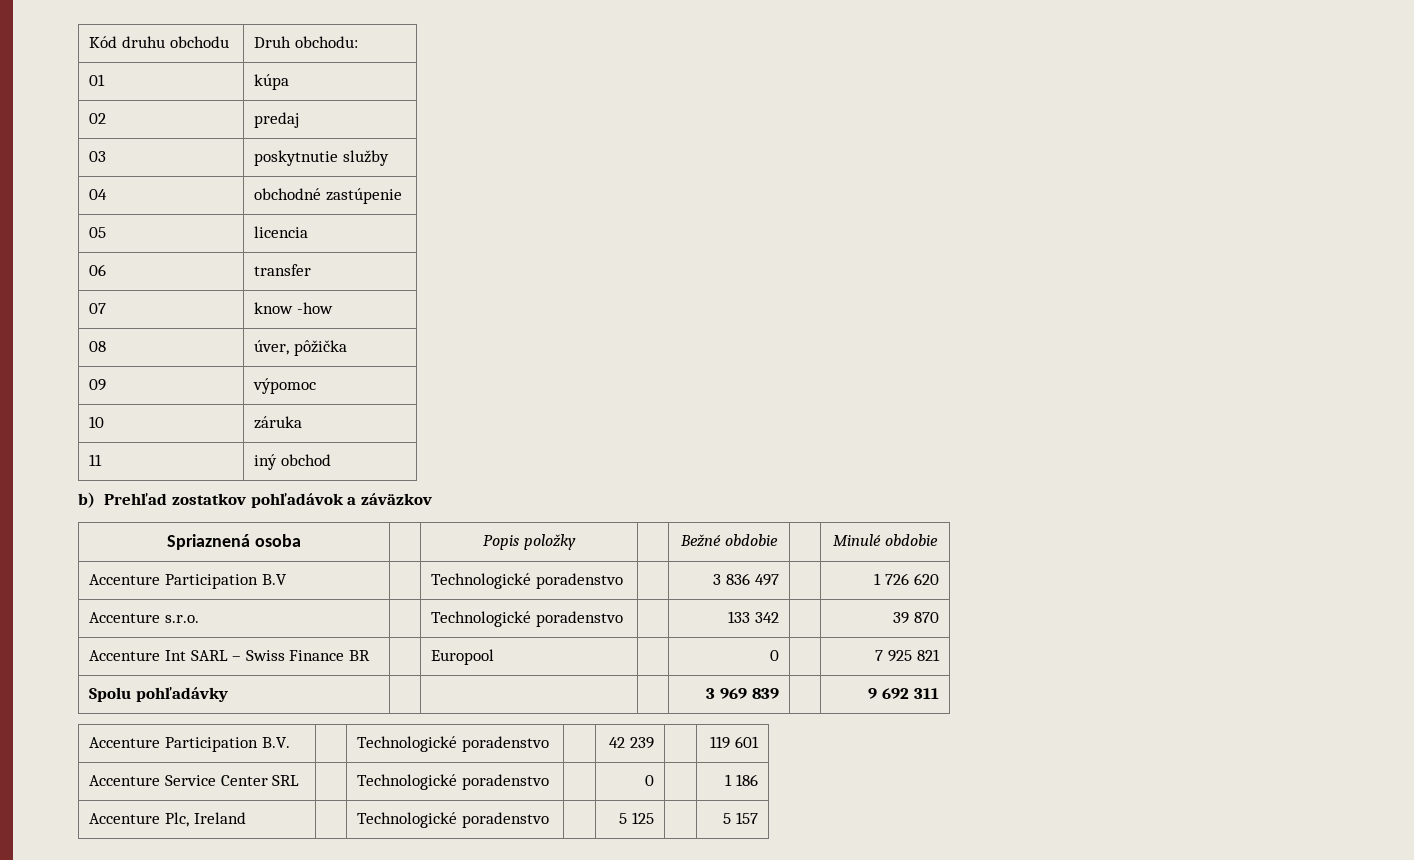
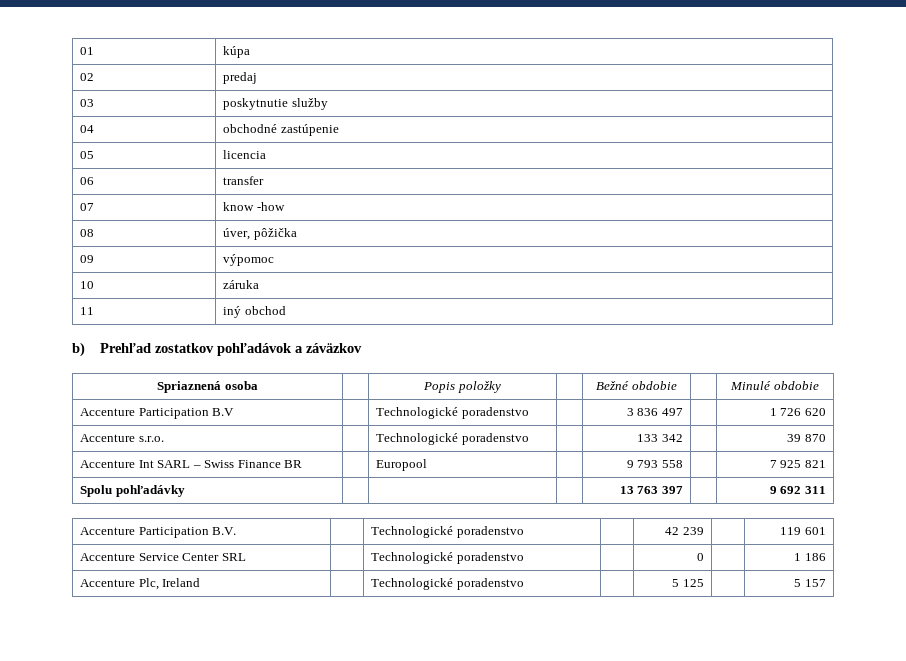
- Kód druhu obchodu | Druh obchodu:
- Accenture Int SARL – Swiss Finance BR | | Europool | | 0 | | 7 925 821
+ Accenture Int SARL – Swiss Finance BR | | Europool | | 9 793 558 | | 7 925 821
- Spolu pohľadávky | | | | 3 969 839 | | 9 692 311
+ Spolu pohľadávky | | | | 13 763 397 | | 9 692 311

